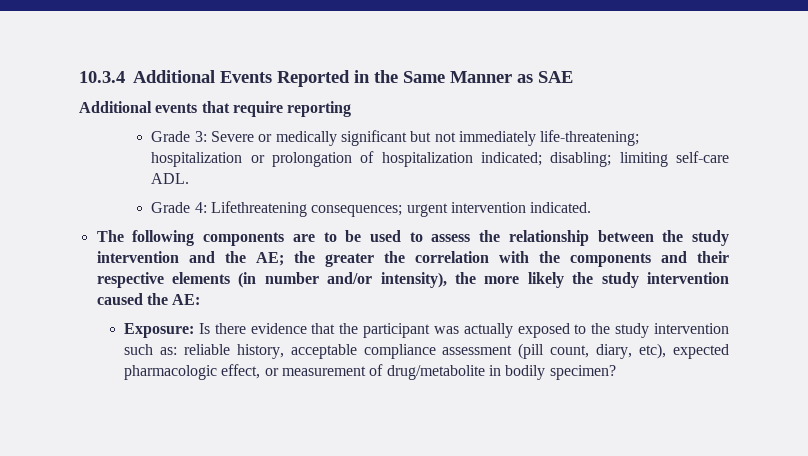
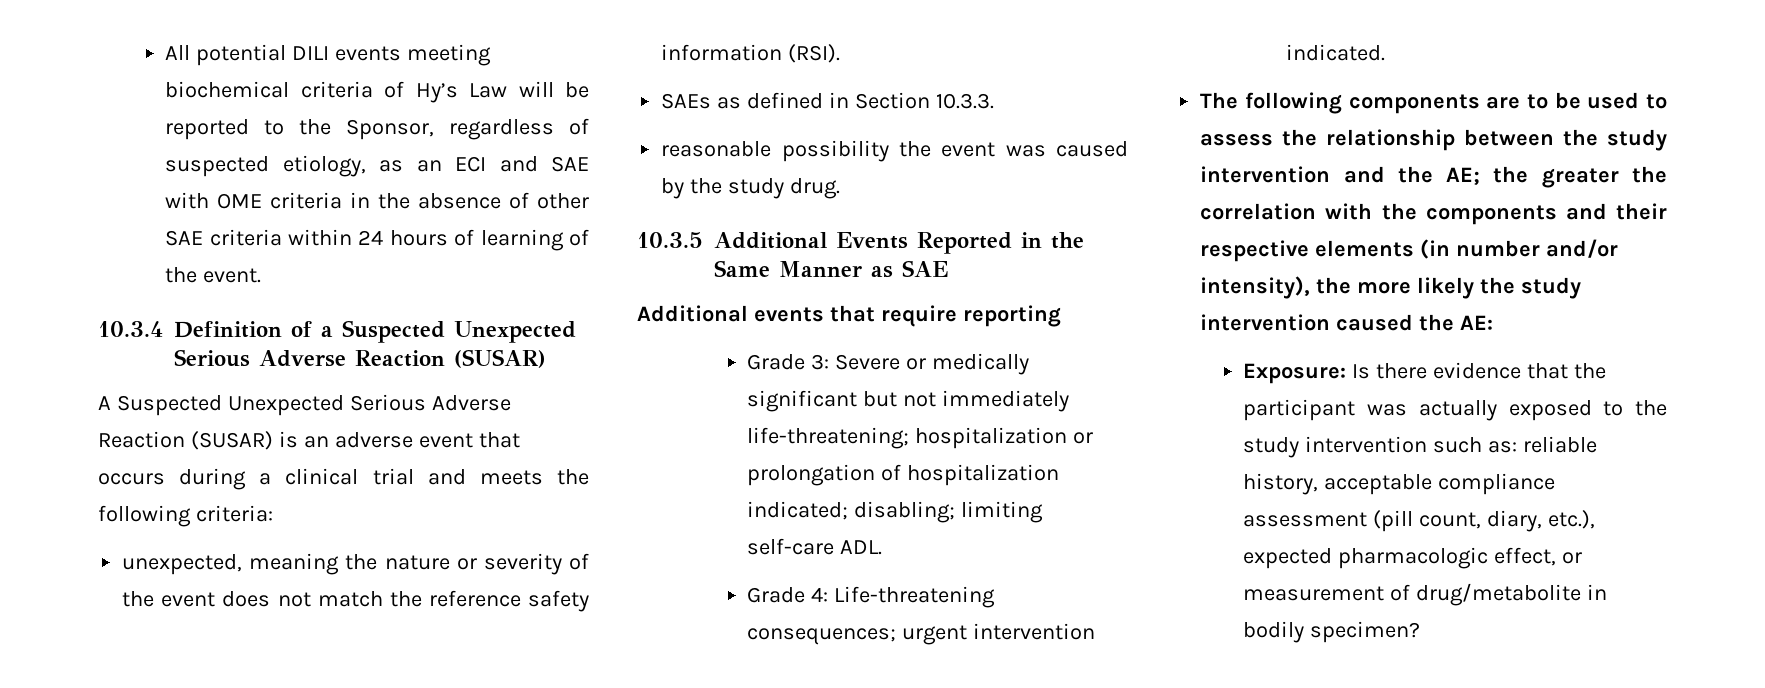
- 10.3.4 Additional Events Reported in the Same Manner as SAE
+ All potential DILI events meeting biochemical criteria of Hy’s Law will be reported to the Sponsor, regardless of suspected etiology, as an ECI and SAE with OME criteria in the absence of other SAE criteria within 24 hours of learning of the event.
+ 10.3.4 Definition of a Suspected Unexpected Serious Adverse Reaction (SUSAR)
+ A Suspected Unexpected Serious Adverse Reaction (SUSAR) is an adverse event that occurs during a clinical trial and meets the following criteria:
+ unexpected, meaning the nature or severity of the event does not match the reference safety information (RSI).
+ SAEs as defined in Section 10.3.3.
+ reasonable possibility the event was caused by the study drug.
+ 10.3.5 Additional Events Reported in the Same Manner as SAE
- Grade 4: Lifethreatening consequences; urgent intervention indicated.
+ Grade 4: Life-threatening consequences; urgent intervention indicated.
- Exposure: Is there evidence that the participant was actually exposed to the study intervention such as: reliable history, acceptable compliance assessment (pill count, diary, etc), expected pharmacologic effect, or measurement of drug/metabolite in bodily specimen?
+ Exposure: Is there evidence that the participant was actually exposed to the study intervention such as: reliable history, acceptable compliance assessment (pill count, diary, etc.), expected pharmacologic effect, or measurement of drug/metabolite in bodily specimen?

